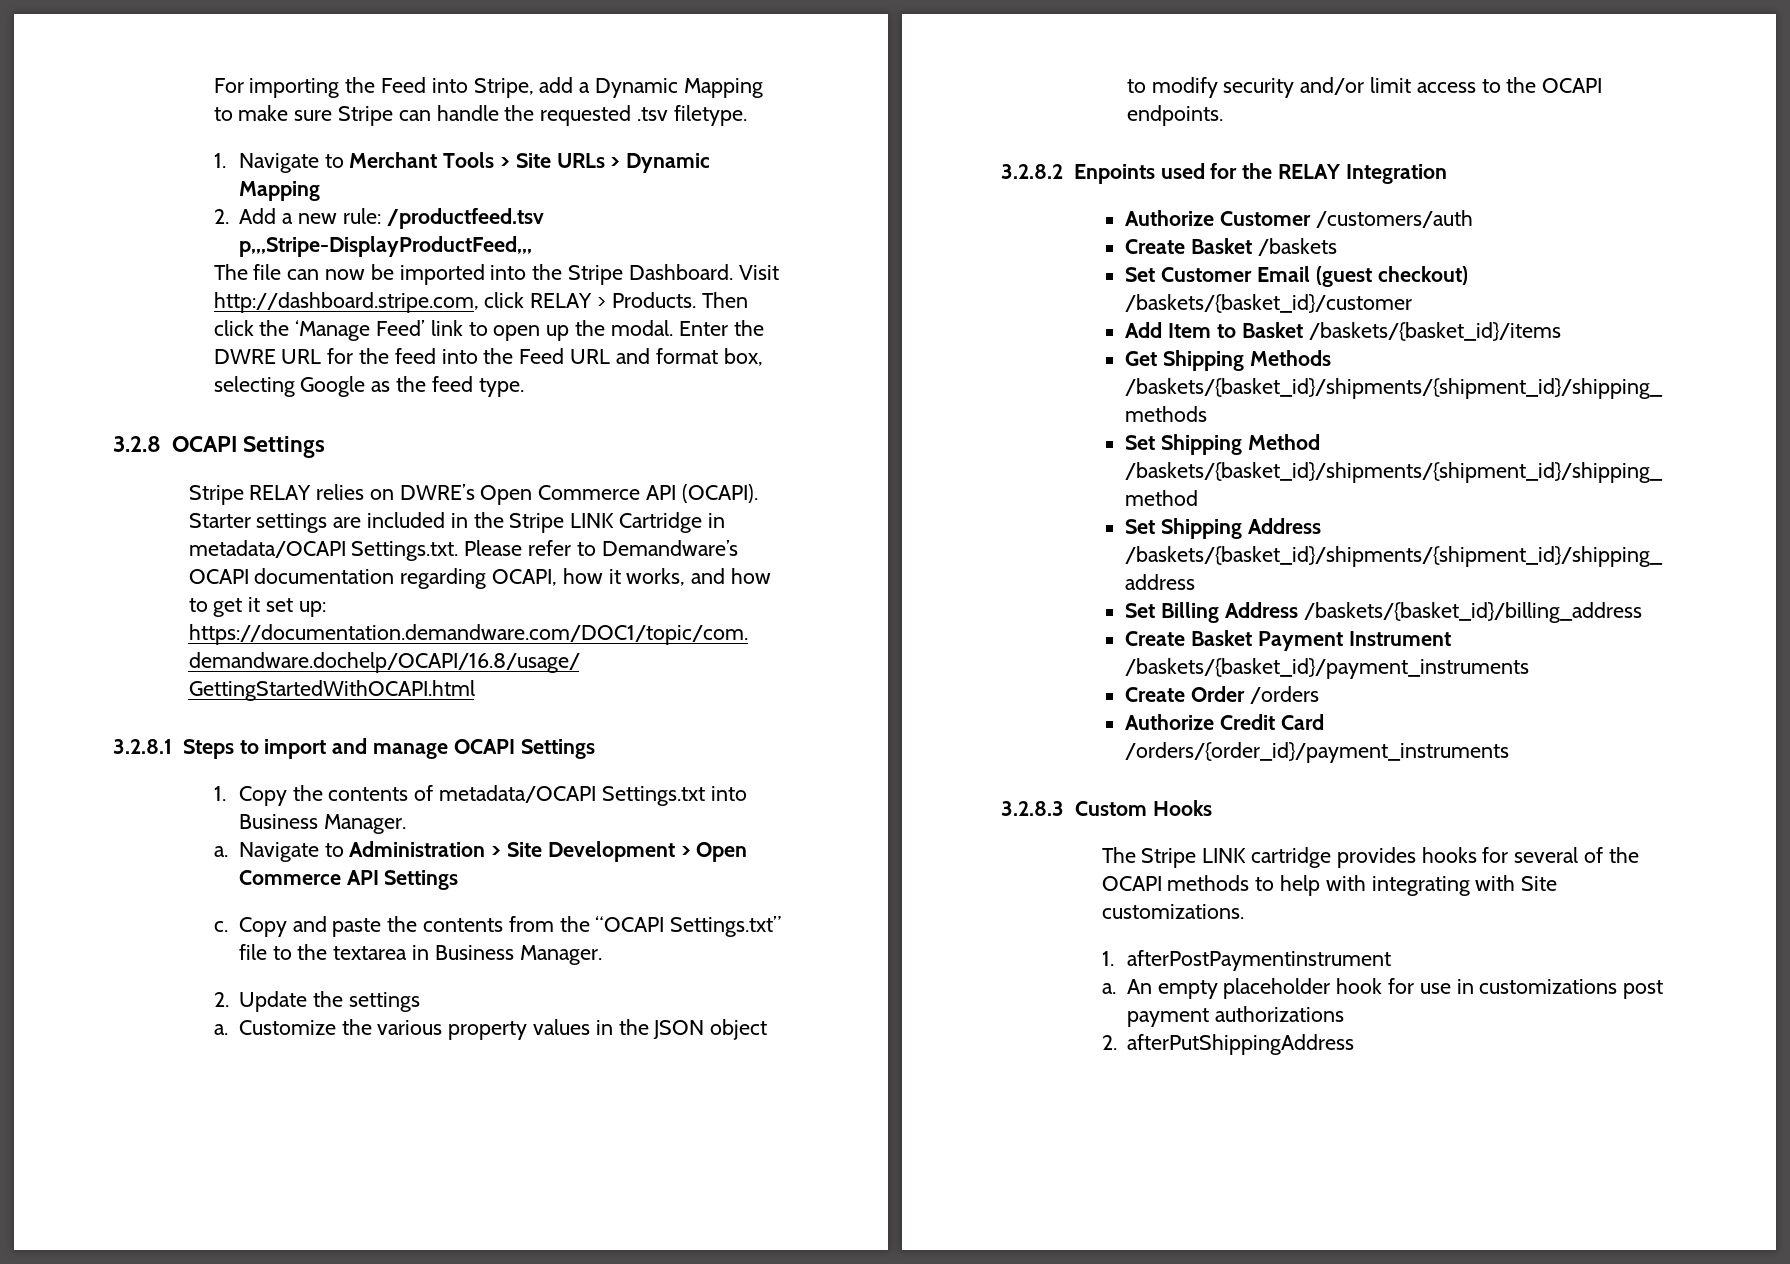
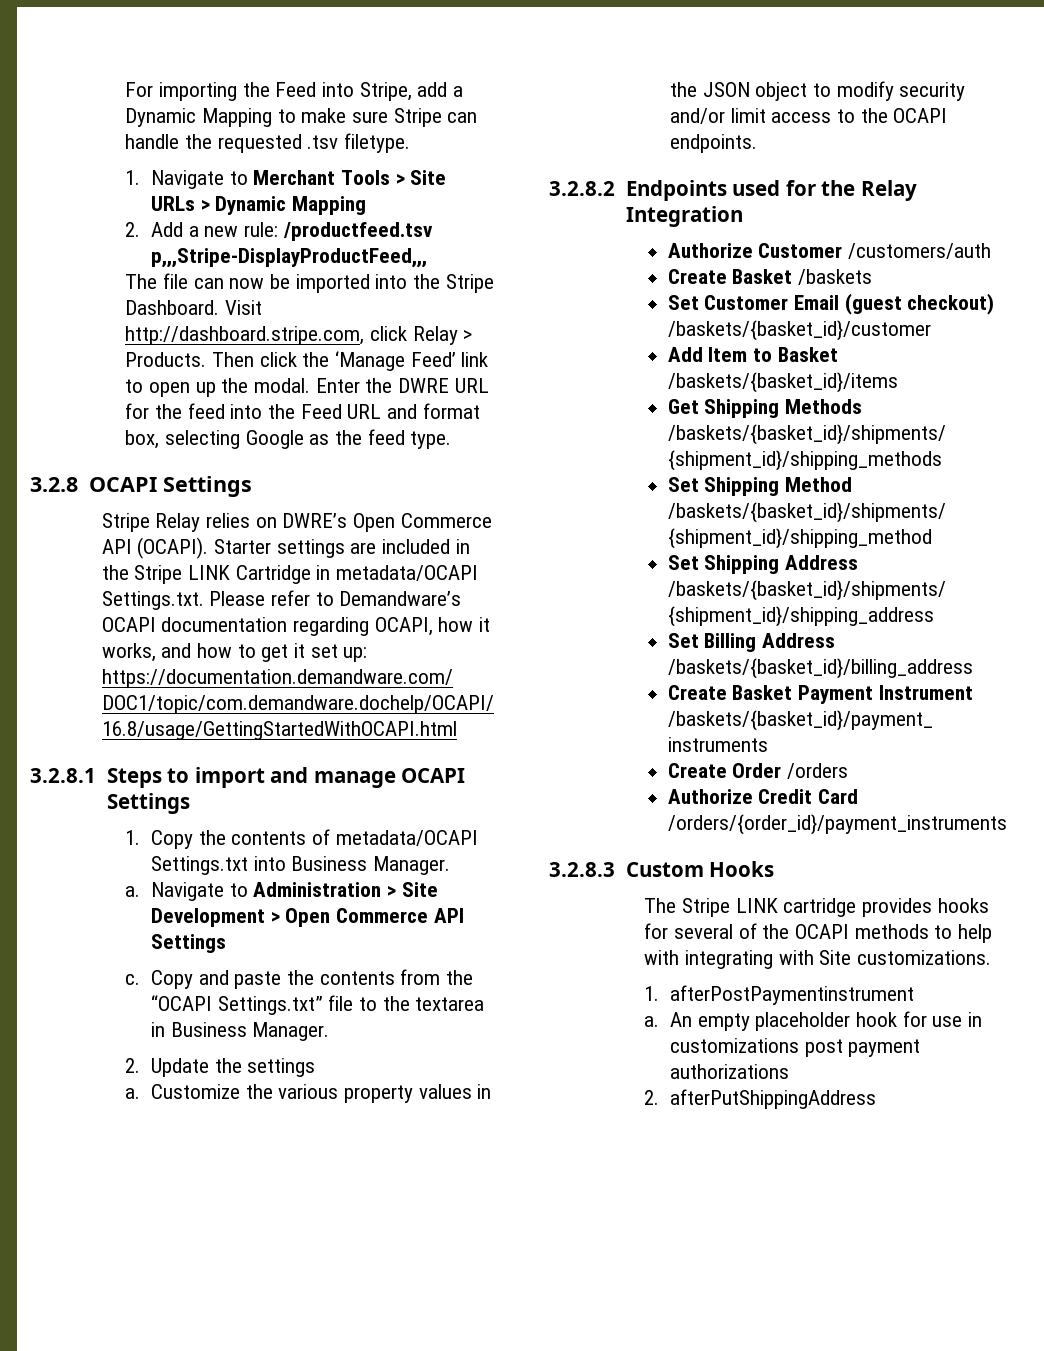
- Visit http://dashboard.stripe.com, click RELAY > Products.
+ Visit http://dashboard.stripe.com, click Relay > Products.
- Stripe RELAY relies on DWRE’s Open Commerce API (OCAPI).
+ Stripe Relay relies on DWRE’s Open Commerce API (OCAPI).
- 3.2.8.2 Enpoints used for the RELAY Integration
+ 3.2.8.2 Endpoints used for the Relay Integration

